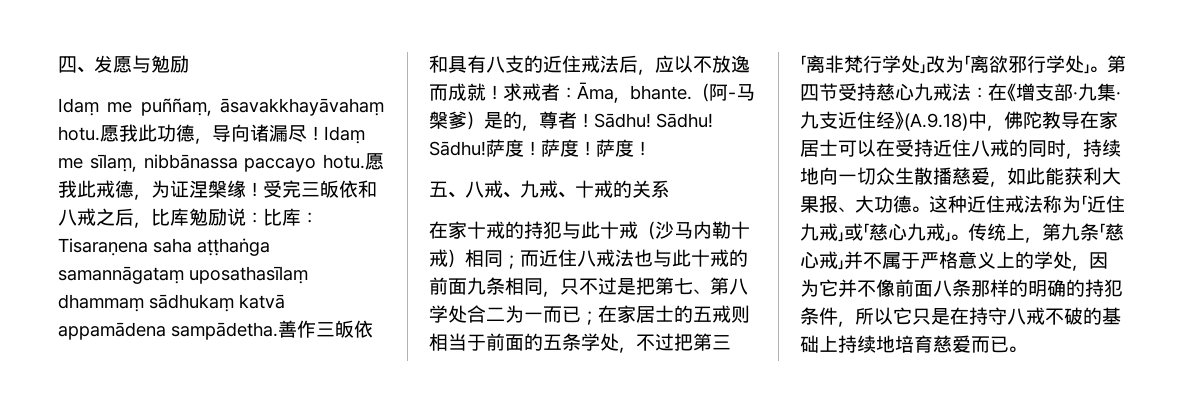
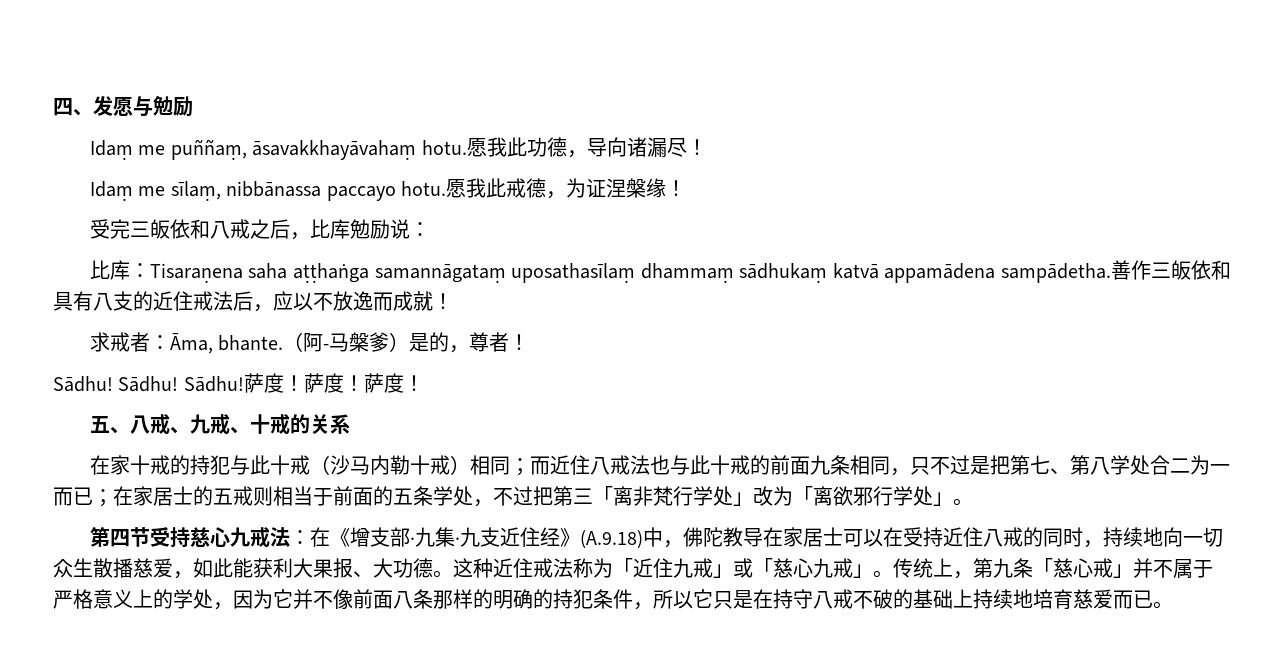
- 愿我此功德，导向诸漏尽！Idaṃ me sīlaṃ, nibbānassa paccayo hotu.
+ 愿我此功德，导向诸漏尽！
+ Idaṃ me sīlaṃ, nibbānassa paccayo hotu.
- 愿我此戒德，为证涅槃缘！受完三皈依和八戒之后，比库勉励说：比库：Tisaraṇena saha aṭṭhaṅga samannāgataṃ uposathasīlaṃ dhammaṃ sādhukaṃ katvā appamādena sampādetha.
+ 愿我此戒德，为证涅槃缘！
+ 受完三皈依和八戒之后，比库勉励说：
+ 比库：Tisaraṇena saha aṭṭhaṅga samannāgataṃ uposathasīlaṃ dhammaṃ sādhukaṃ katvā appamādena sampādetha.
- 善作三皈依和具有八支的近住戒法后，应以不放逸而成就！求戒者：Āma, bhante.
+ 善作三皈依和具有八支的近住戒法后，应以不放逸而成就！
+ 求戒者：Āma, bhante.
- （阿-马槃爹）是的，尊者！Sādhu!
+ （阿-马槃爹）是的，尊者！
+ Sādhu!
- 在家居士的五戒则相当于前面的五条学处，不过把第三「离非梵行学处」改为「离欲邪行学处」。第四节受持慈心九戒法：
+ 在家居士的五戒则相当于前面的五条学处，不过把第三「离非梵行学处」改为「离欲邪行学处」。
+ 第四节受持慈心九戒法：

